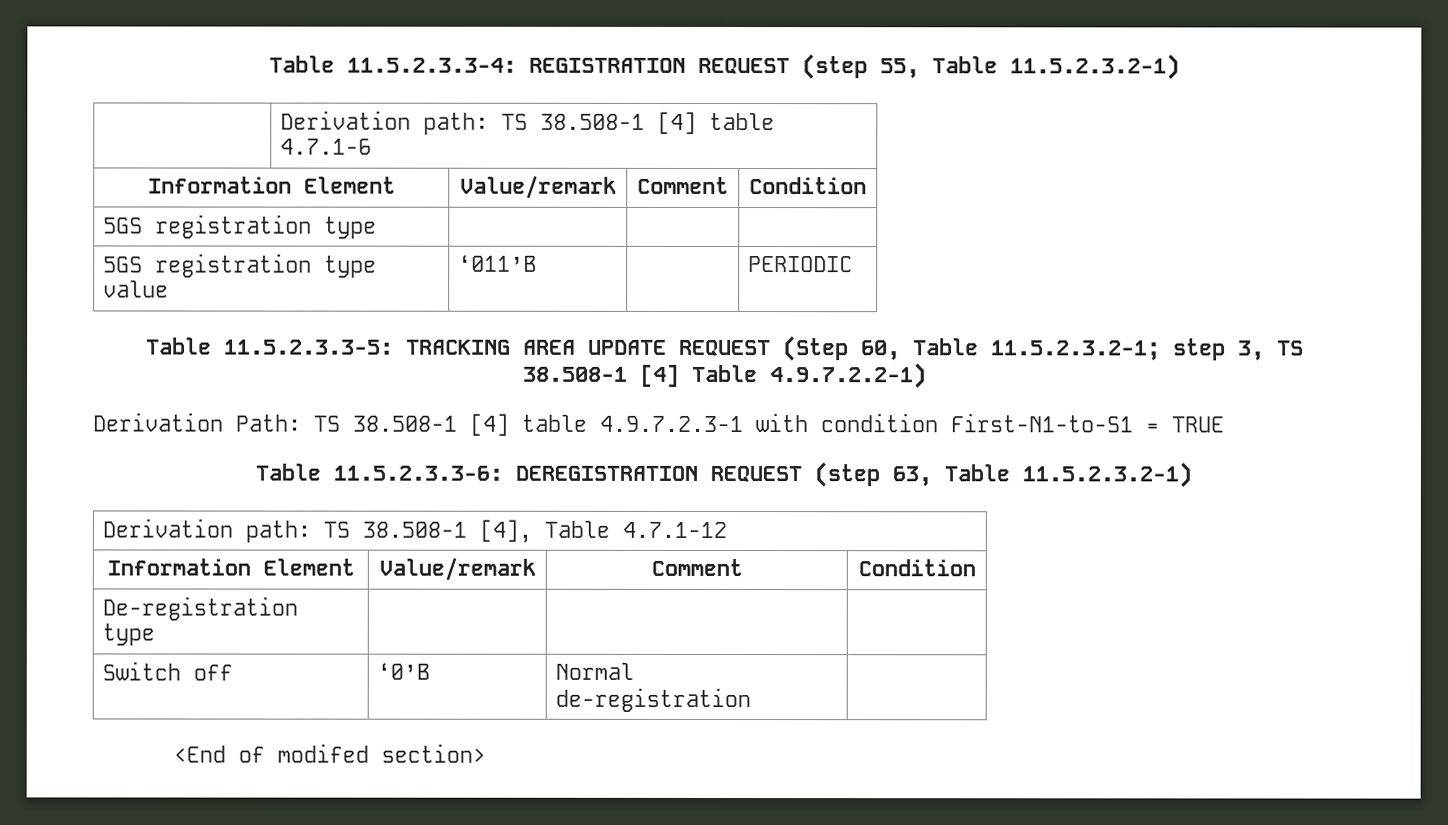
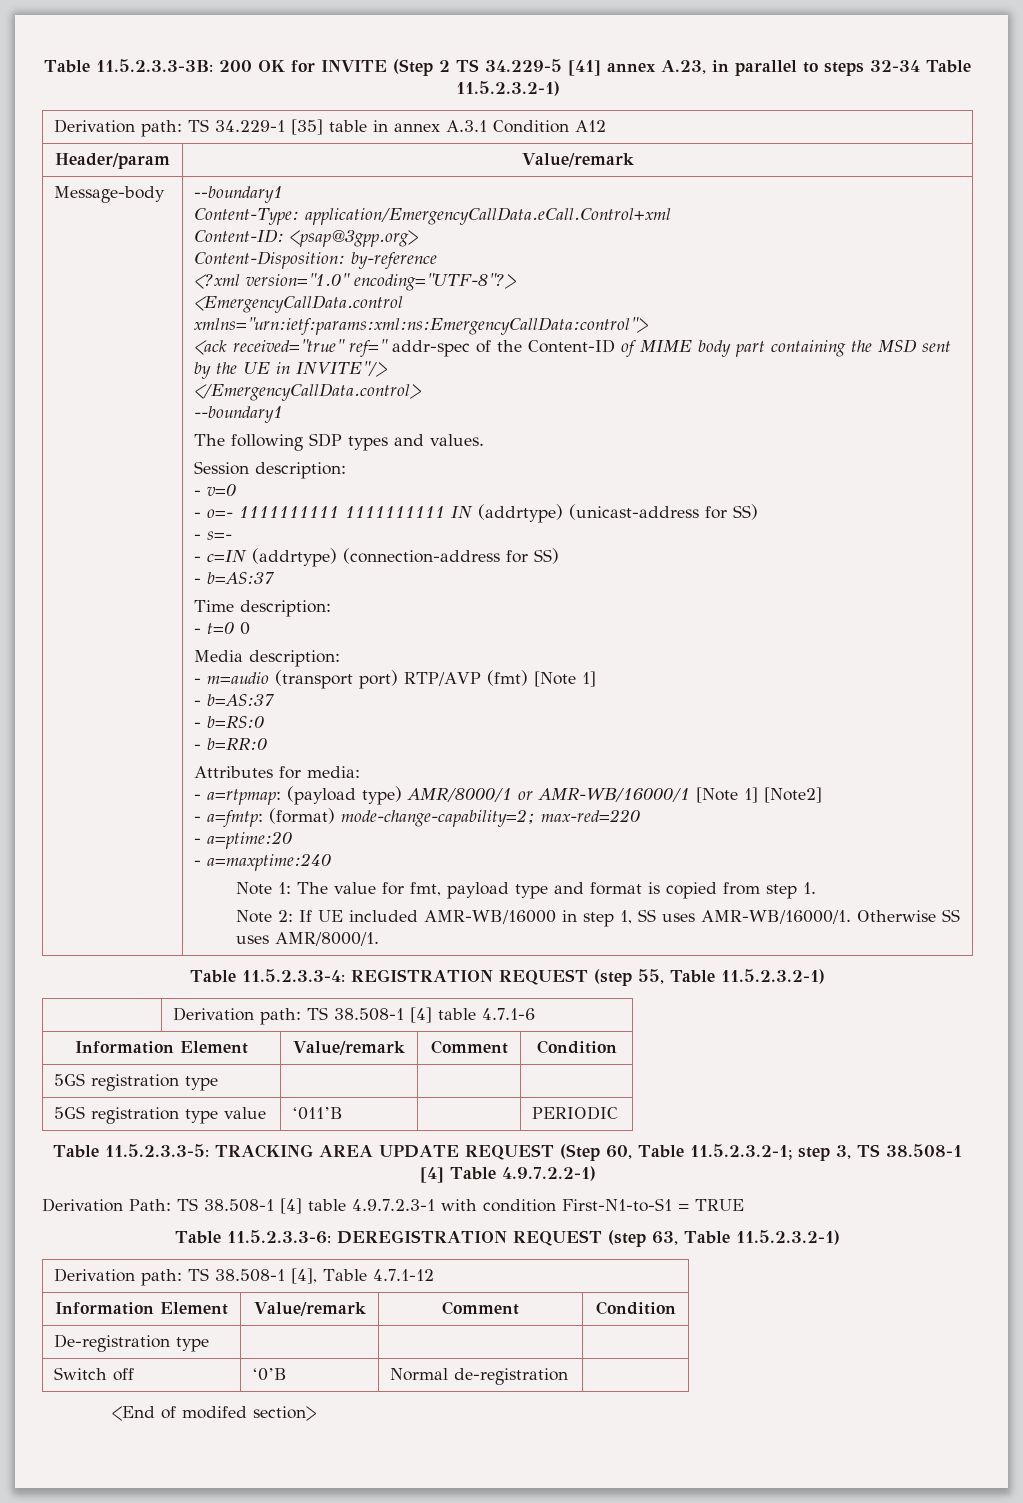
+ Table 11.5.2.3.3-3B: 200 OK for INVITE (Step 2 TS 34.229-5 [41] annex A.23, in parallel to steps 32-34 Table 11.5.2.3.2-1)
+ Derivation path: TS 34.229-1 [35] table in annex A.3.1 Condition A12
+ Header/param | Value/remark
+ Message-body | --boundary1
+ Content-Type: application/EmergencyCallData.eCall.Control+xml
+ Content-ID: <psap@3gpp.org>
+ Content-Disposition: by-reference
+ <?xml version="1.0" encoding="UTF-8"?>
+ <EmergencyCallData.control
+ xmlns="urn:ietf:params:xml:ns:EmergencyCallData:control">
+ <ack received="true" ref=" addr-spec of the Content-ID of MIME body part containing the MSD sent by the UE in INVITE"/>
+ </EmergencyCallData.control>
+ --boundary1
+ The following SDP types and values.
+ Session description:
+ - v=0
+ - o=- 1111111111 1111111111 IN (addrtype) (unicast-address for SS)
+ - s=-
+ - c=IN (addrtype) (connection-address for SS)
+ - b=AS:37
+ Time description:
+ - t=0 0
+ Media description:
+ - m=audio (transport port) RTP/AVP (fmt) [Note 1]
+ - b=AS:37
+ - b=RS:0
+ - b=RR:0
+ Attributes for media:
+ - a=rtpmap: (payload type) AMR/8000/1 or AMR-WB/16000/1 [Note 1] [Note2]
+ - a=fmtp: (format) mode-change-capability=2; max-red=220
+ - a=ptime:20
+ - a=maxptime:240
+ Note 1: The value for fmt, payload type and format is copied from step 1.
+ Note 2: If UE included AMR-WB/16000 in step 1, SS uses AMR-WB/16000/1. Otherwise SS uses AMR/8000/1.

